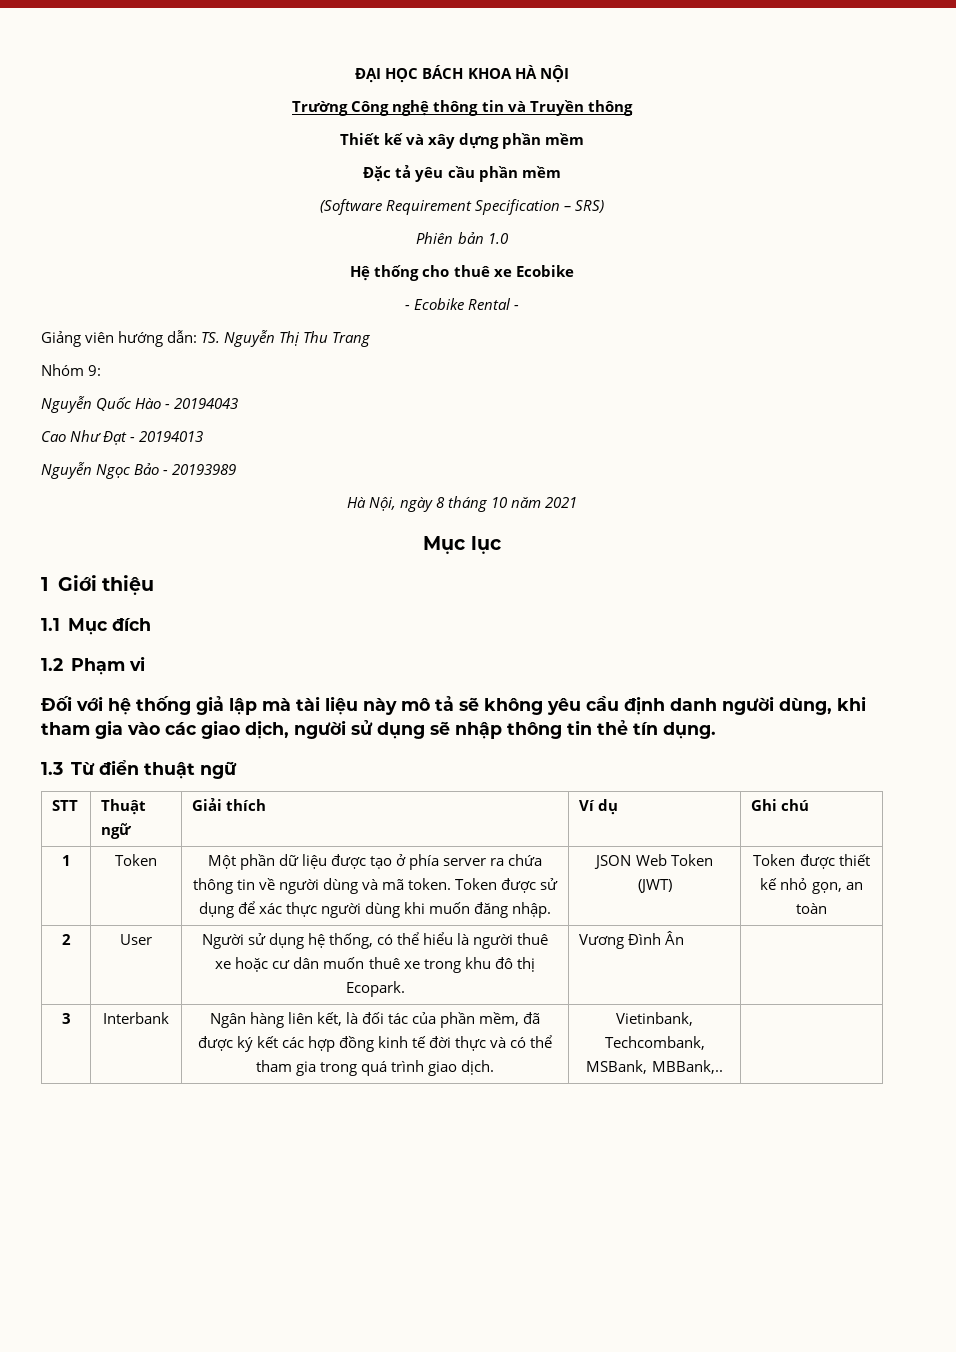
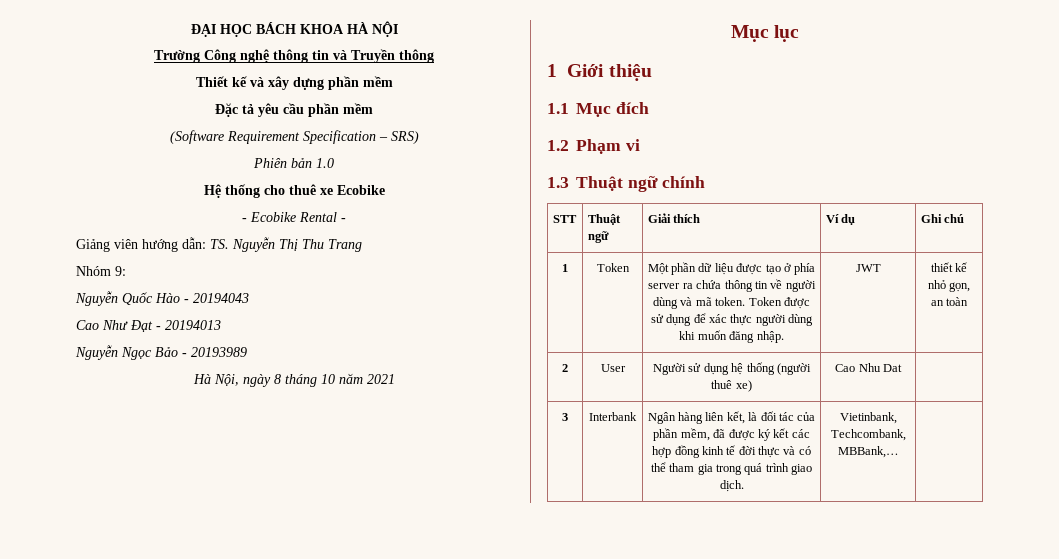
- Đối với hệ thống giả lập mà tài liệu này mô tả sẽ không yêu cầu định danh người dùng, khi tham gia vào các giao dịch, người sử dụng sẽ nhập thông tin thẻ tín dụng.
- 1.3 Từ điển thuật ngữ
+ 1.3 Thuật ngữ chính
- JSON Web Token (JWT) | Token được thiết kế nhỏ gọn, an toàn
+ JWT | thiết kế nhỏ gọn, an toàn
- 2 | User | Người sử dụng hệ thống, có thể hiểu là người thuê xe hoặc cư dân muốn thuê xe trong khu đô thị Ecopark. | Vương Đình Ân |
+ 2 | User | Người sử dụng hệ thống (người thuê xe) | Cao Nhu Dat |
- 3 | Interbank | Ngân hàng liên kết, là đối tác của phần mềm, đã được ký kết các hợp đồng kinh tế đời thực và có thể tham gia trong quá trình giao dịch. | Vietinbank, Techcombank, MSBank, MBBank,.. |
+ 3 | Interbank | Ngân hàng liên kết, là đối tác của phần mềm, đã được ký kết các hợp đồng kinh tế đời thực và có thể tham gia trong quá trình giao dịch. | Vietinbank, Techcombank, MBBank,… |

